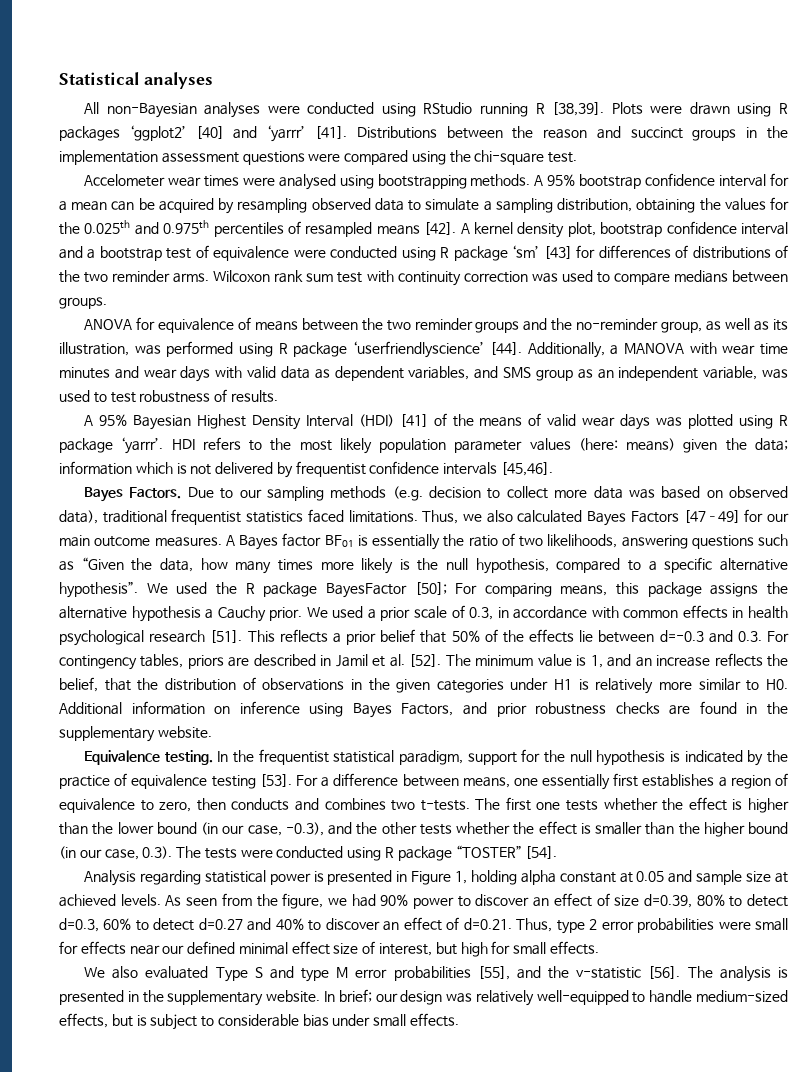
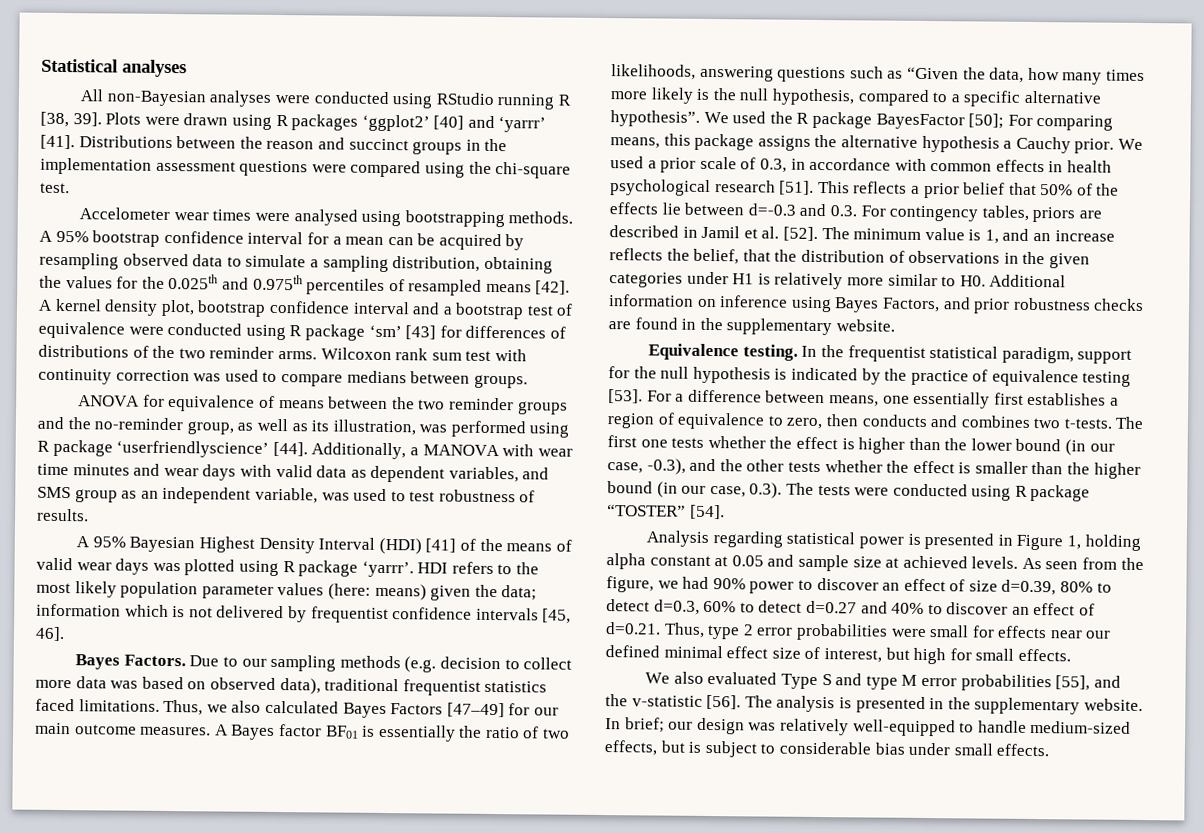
- All non-Bayesian analyses were conducted using RStudio running R [38,39].
+ All non-Bayesian analyses were conducted using RStudio running R [38, 39].
- HDI refers to the most likely population parameter values (here: means) given the data; information which is not delivered by frequentist confidence intervals [45,46].
+ HDI refers to the most likely population parameter values (here: means) given the data; information which is not delivered by frequentist confidence intervals [45, 46].

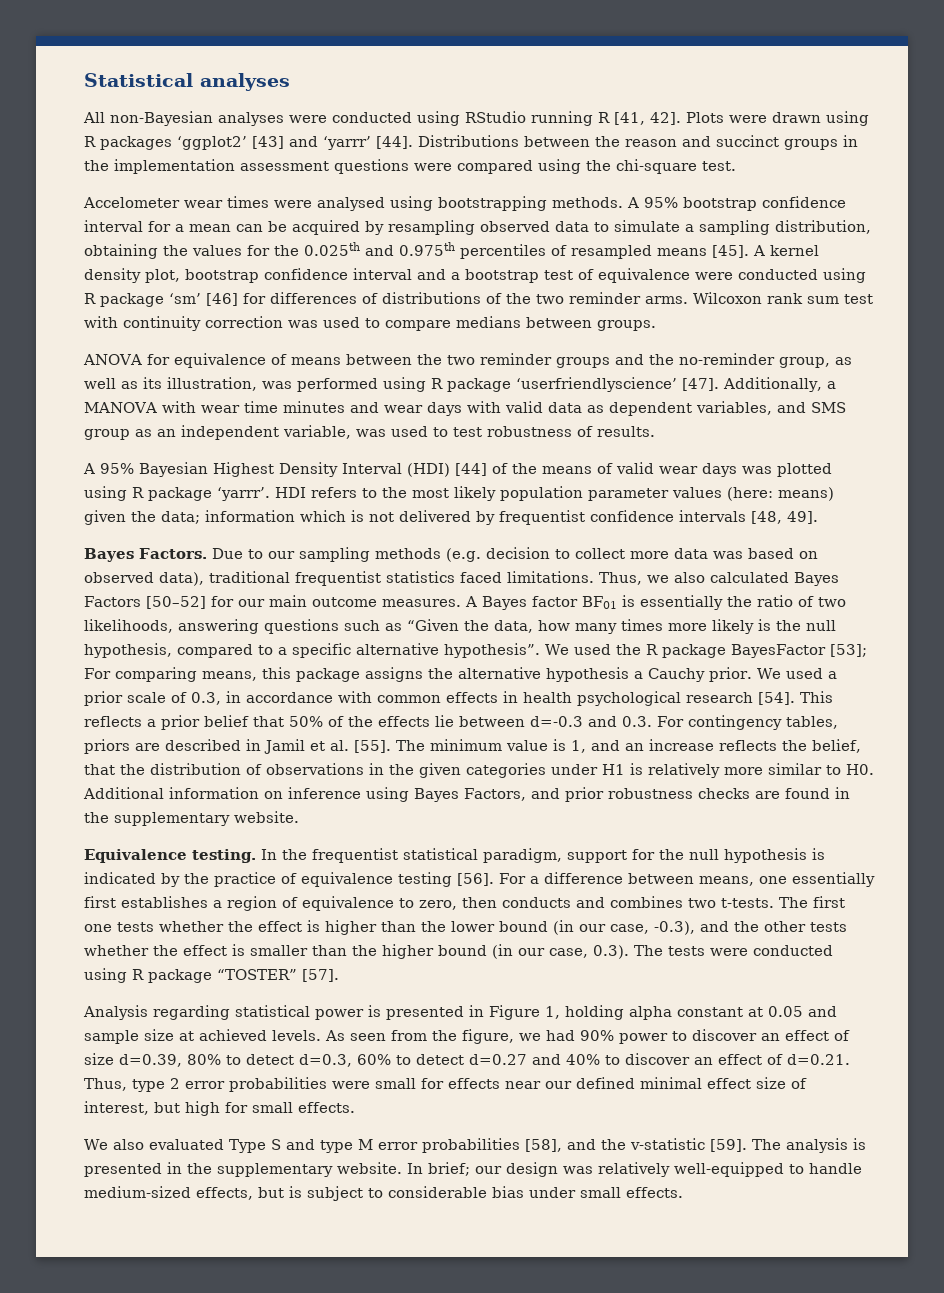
- All non-Bayesian analyses were conducted using RStudio running R [38, 39].
+ All non-Bayesian analyses were conducted using RStudio running R [41, 42].
- Plots were drawn using R packages ‘ggplot2’ [40] and ‘yarrr’ [41].
+ Plots were drawn using R packages ‘ggplot2’ [43] and ‘yarrr’ [44].
- A 95% bootstrap confidence interval for a mean can be acquired by resampling observed data to simulate a sampling distribution, obtaining the values for the 0.025th and 0.975th percentiles of resampled means [42].
+ A 95% bootstrap confidence interval for a mean can be acquired by resampling observed data to simulate a sampling distribution, obtaining the values for the 0.025th and 0.975th percentiles of resampled means [45].
- A kernel density plot, bootstrap confidence interval and a bootstrap test of equivalence were conducted using R package ‘sm’ [43] for differences of distributions of the two reminder arms.
+ A kernel density plot, bootstrap confidence interval and a bootstrap test of equivalence were conducted using R package ‘sm’ [46] for differences of distributions of the two reminder arms.
- ANOVA for equivalence of means between the two reminder groups and the no-reminder group, as well as its illustration, was performed using R package ‘userfriendlyscience’ [44].
+ ANOVA for equivalence of means between the two reminder groups and the no-reminder group, as well as its illustration, was performed using R package ‘userfriendlyscience’ [47].
- A 95% Bayesian Highest Density Interval (HDI) [41] of the means of valid wear days was plotted using R package ‘yarrr’.
+ A 95% Bayesian Highest Density Interval (HDI) [44] of the means of valid wear days was plotted using R package ‘yarrr’.
- HDI refers to the most likely population parameter values (here: means) given the data; information which is not delivered by frequentist confidence intervals [45, 46].
+ HDI refers to the most likely population parameter values (here: means) given the data; information which is not delivered by frequentist confidence intervals [48, 49].
- Thus, we also calculated Bayes Factors [47–49] for our main outcome measures.
+ Thus, we also calculated Bayes Factors [50–52] for our main outcome measures.
- We used the R package BayesFactor [50]; For comparing means, this package assigns the alternative hypothesis a Cauchy prior.
+ We used the R package BayesFactor [53]; For comparing means, this package assigns the alternative hypothesis a Cauchy prior.
- We used a prior scale of 0.3, in accordance with common effects in health psychological research [51].
+ We used a prior scale of 0.3, in accordance with common effects in health psychological research [54].
- This reflects a prior belief that 50% of the effects lie between d=-0.3 and 0.3. For contingency tables, priors are described in Jamil et al. [52].
+ This reflects a prior belief that 50% of the effects lie between d=-0.3 and 0.3. For contingency tables, priors are described in Jamil et al. [55].
- In the frequentist statistical paradigm, support for the null hypothesis is indicated by the practice of equivalence testing [53].
+ In the frequentist statistical paradigm, support for the null hypothesis is indicated by the practice of equivalence testing [56].
- The first one tests whether the effect is higher than the lower bound (in our case, -0.3), and the other tests whether the effect is smaller than the higher bound (in our case, 0.3). The tests were conducted using R package “TOSTER” [54].
+ The first one tests whether the effect is higher than the lower bound (in our case, -0.3), and the other tests whether the effect is smaller than the higher bound (in our case, 0.3). The tests were conducted using R package “TOSTER” [57].
- We also evaluated Type S and type M error probabilities [55], and the v-statistic [56].
+ We also evaluated Type S and type M error probabilities [58], and the v-statistic [59].

